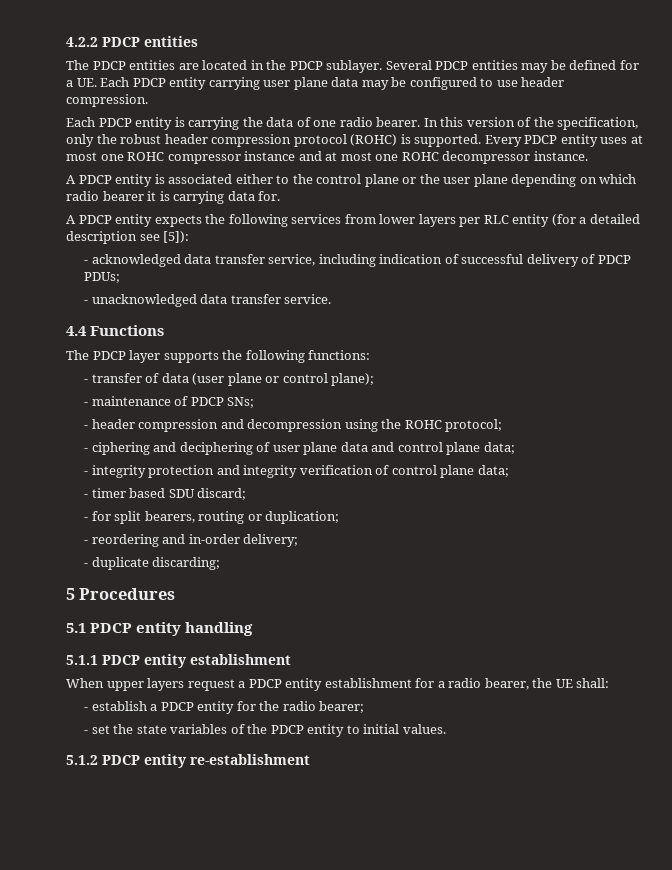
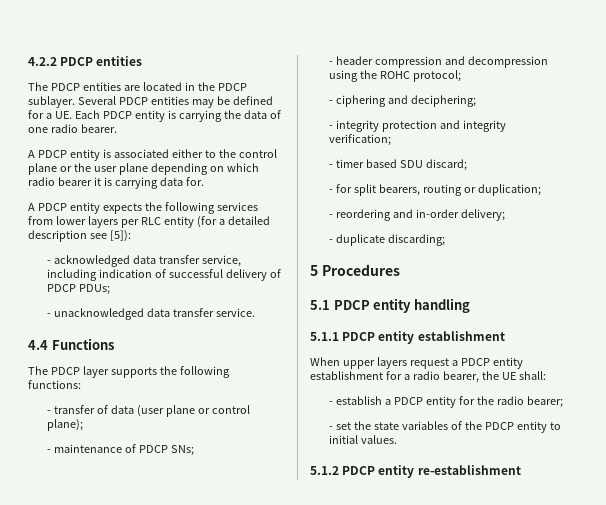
- Several PDCP entities may be defined for a UE. Each PDCP entity carrying user plane data may be configured to use header compression.
- Each PDCP entity is carrying the data of one radio bearer. In this version of the specification, only the robust header compression protocol (ROHC) is supported. Every PDCP entity uses at most one ROHC compressor instance and at most one ROHC decompressor instance.
+ Several PDCP entities may be defined for a UE. Each PDCP entity is carrying the data of one radio bearer.
- - ciphering and deciphering of user plane data and control plane data;
+ - ciphering and deciphering;
- - integrity protection and integrity verification of control plane data;
+ - integrity protection and integrity verification;

